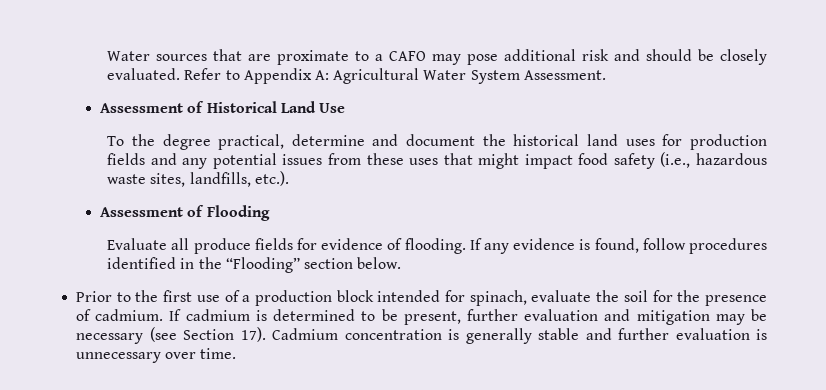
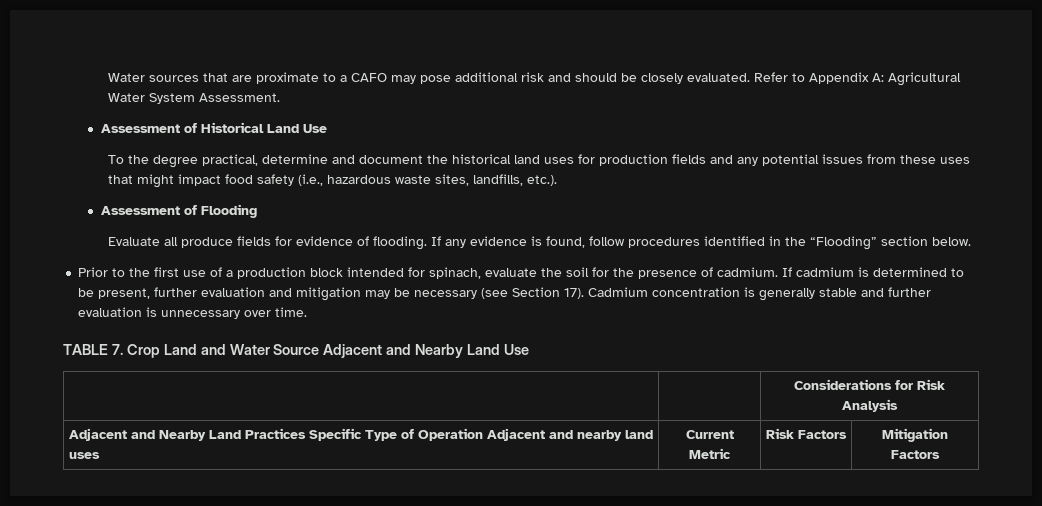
+ TABLE 7. Crop Land and Water Source Adjacent and Nearby Land Use
+ | | Considerations for Risk Analysis
+ Adjacent and Nearby Land Practices Specific Type of Operation Adjacent and nearby land uses | Current Metric | Risk Factors | Mitigation Factors

